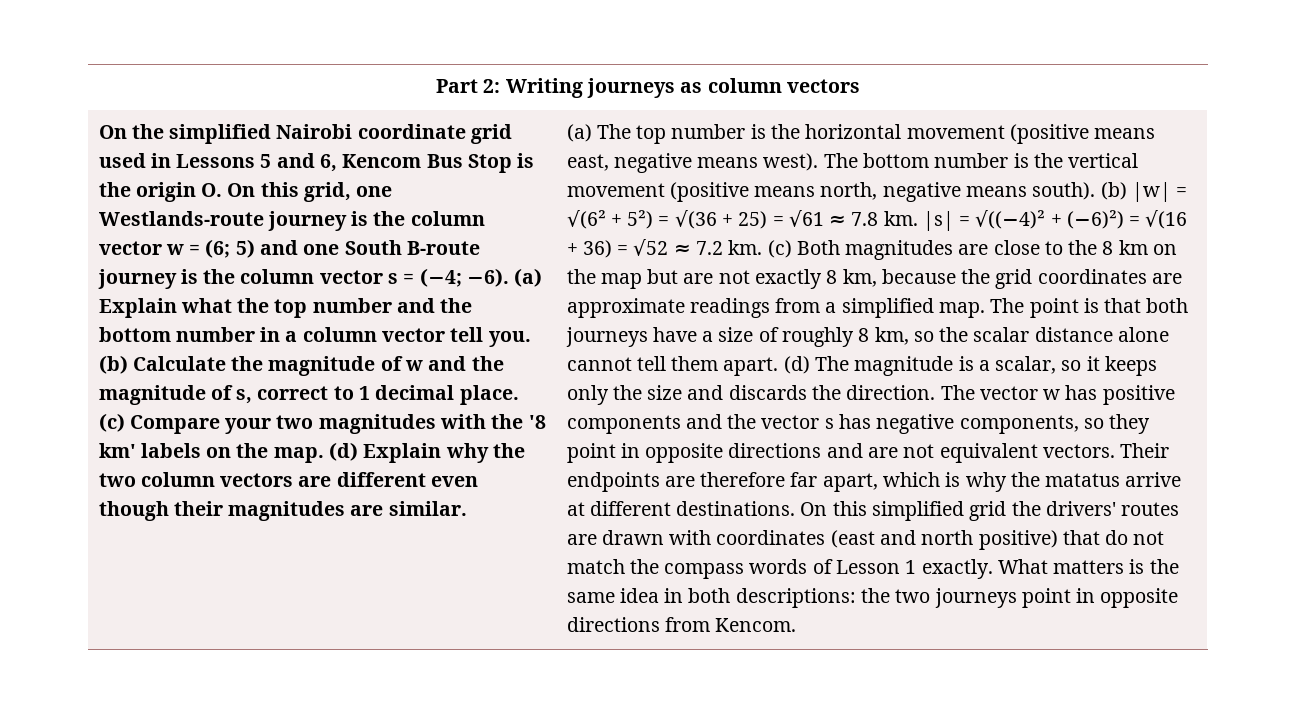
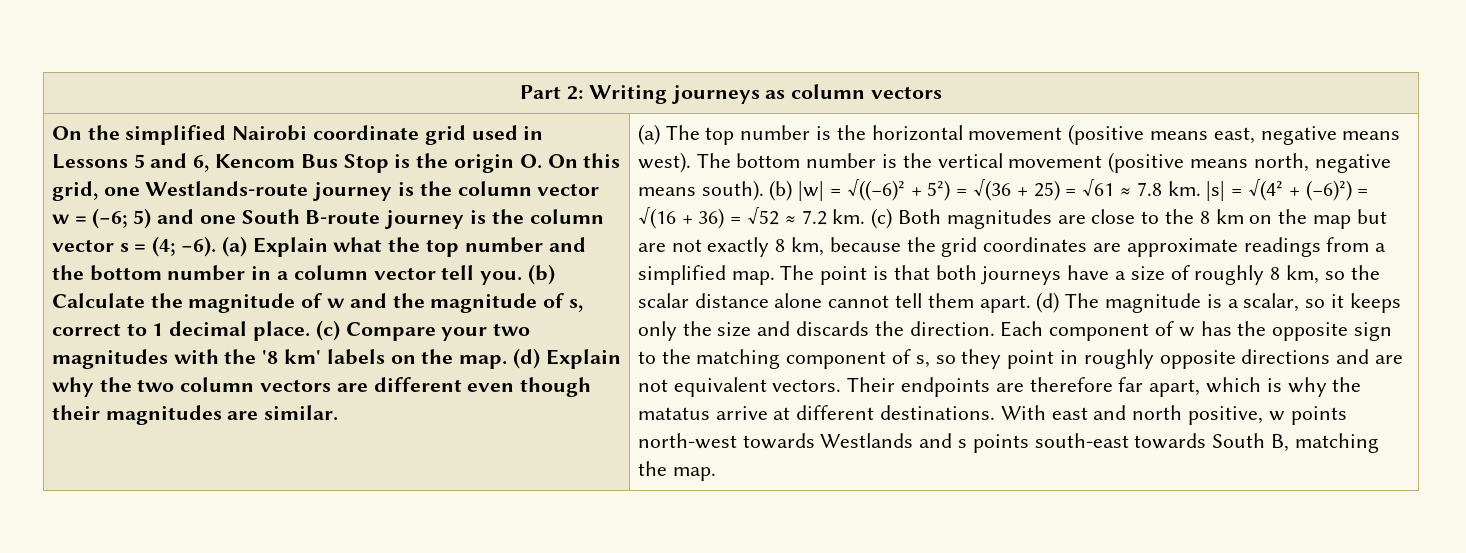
- On the simplified Nairobi coordinate grid used in Lessons 5 and 6, Kencom Bus Stop is the origin O. On this grid, one Westlands-route journey is the column vector w = (6; 5) and one South B-route journey is the column vector s = (−4; −6).
+ On the simplified Nairobi coordinate grid used in Lessons 5 and 6, Kencom Bus Stop is the origin O. On this grid, one Westlands-route journey is the column vector w = (−6; 5) and one South B-route journey is the column vector s = (4; −6).
- (b) |w| = √(6² + 5²) = √(36 + 25) = √61 ≈ 7.8 km.
+ (b) |w| = √((−6)² + 5²) = √(36 + 25) = √61 ≈ 7.8 km.
- |s| = √((−4)² + (−6)²) = √(16 + 36) = √52 ≈ 7.2 km.
+ |s| = √(4² + (−6)²) = √(16 + 36) = √52 ≈ 7.2 km.
- The vector w has positive components and the vector s has negative components, so they point in opposite directions and are not equivalent vectors.
+ Each component of w has the opposite sign to the matching component of s, so they point in roughly opposite directions and are not equivalent vectors.
- On this simplified grid the drivers' routes are drawn with coordinates (east and north positive) that do not match the compass words of Lesson 1 exactly. What matters is the same idea in both descriptions: the two journeys point in opposite directions from Kencom.
+ With east and north positive, w points north-west towards Westlands and s points south-east towards South B, matching the map.

